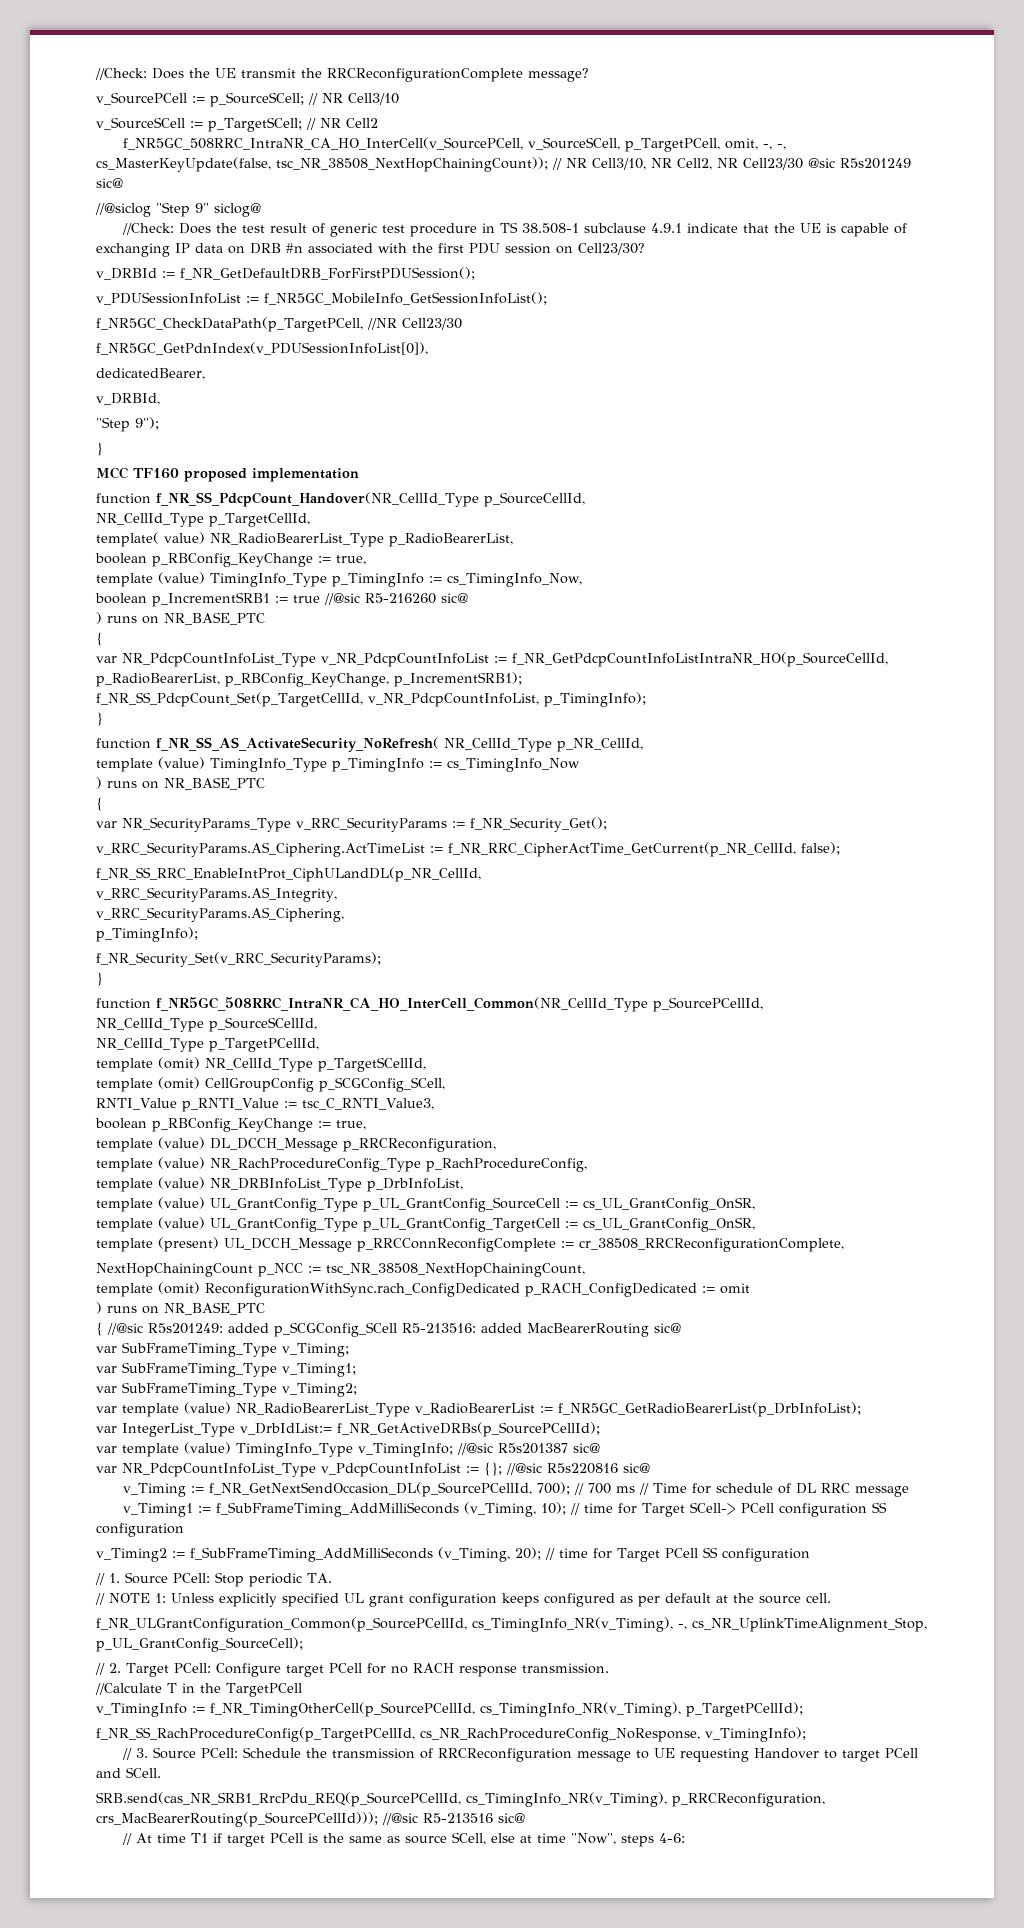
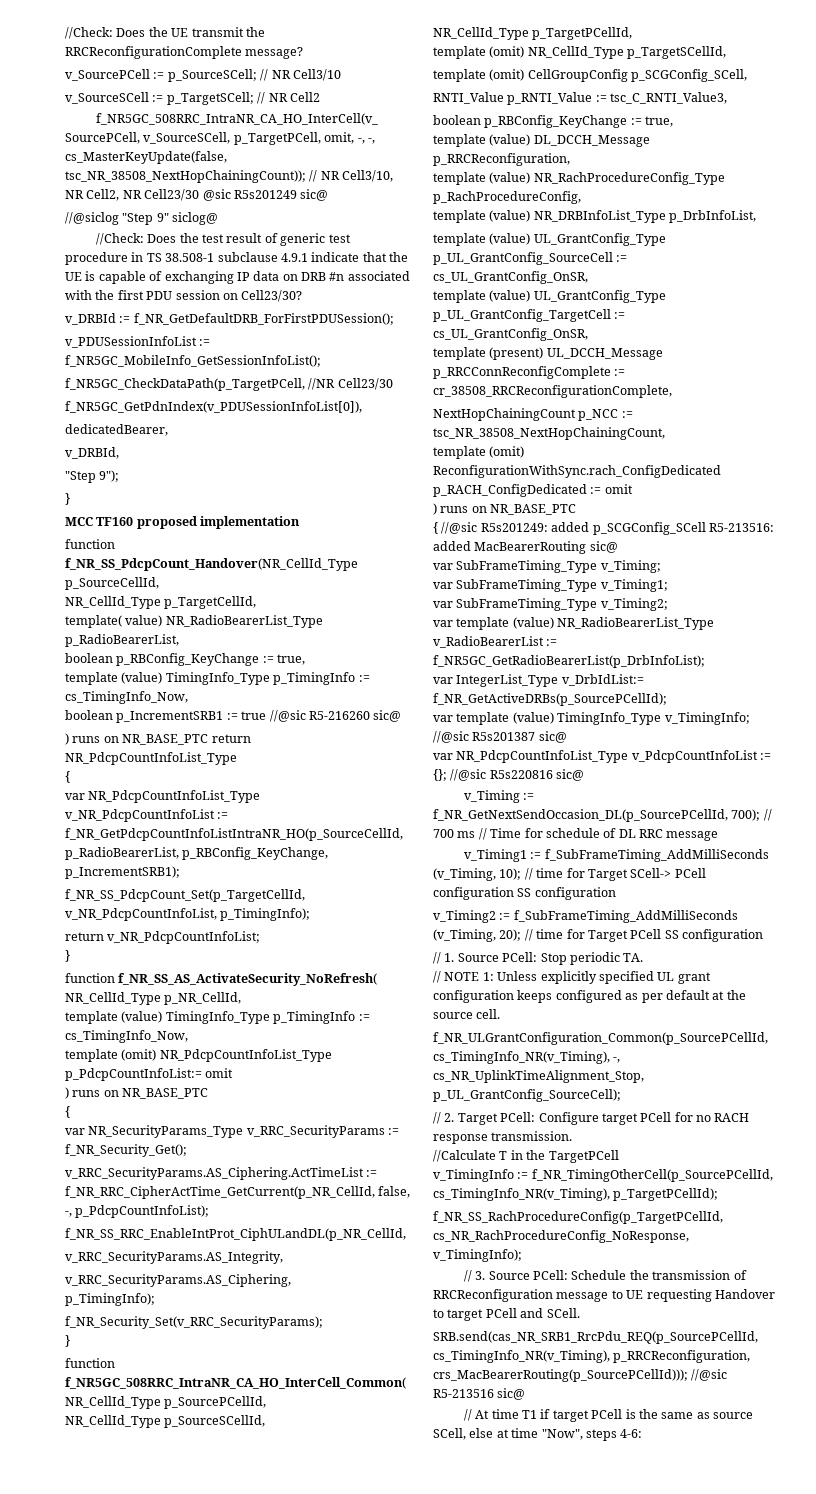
  boolean p_IncrementSRB1 := true //@sic R5-216260 sic@
- ) runs on NR_BASE_PTC
+ ) runs on NR_BASE_PTC return NR_PdcpCountInfoList_Type
+ return v_NR_PdcpCountInfoList;
  function f_NR_SS_AS_ActivateSecurity_NoRefresh( NR_CellId_Type p_NR_CellId,
- template (value) TimingInfo_Type p_TimingInfo := cs_TimingInfo_Now
+ template (value) TimingInfo_Type p_TimingInfo := cs_TimingInfo_Now,
+ template (omit) NR_PdcpCountInfoList_Type p_PdcpCountInfoList:= omit
- v_RRC_SecurityParams.AS_Ciphering.ActTimeList := f_NR_RRC_CipherActTime_GetCurrent(p_NR_CellId, false);
+ v_RRC_SecurityParams.AS_Ciphering.ActTimeList := f_NR_RRC_CipherActTime_GetCurrent(p_NR_CellId, false, -, p_PdcpCountInfoList);

